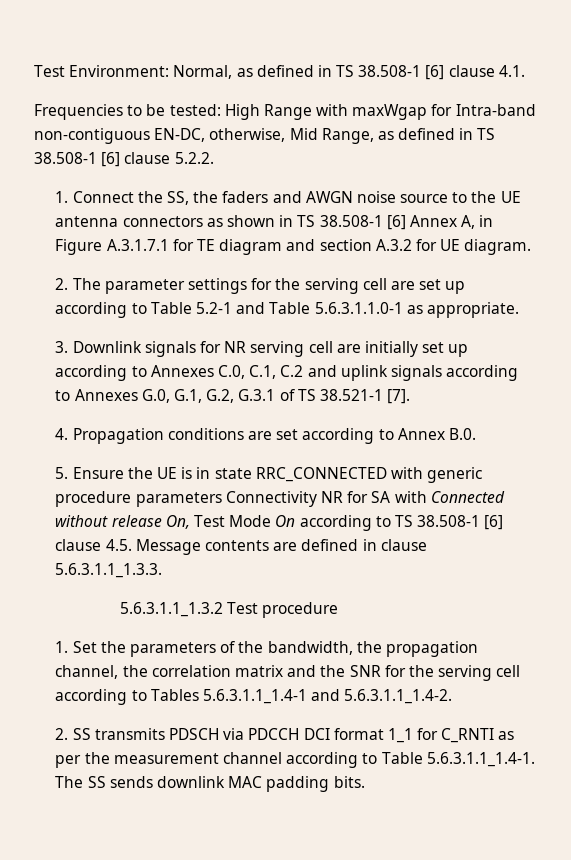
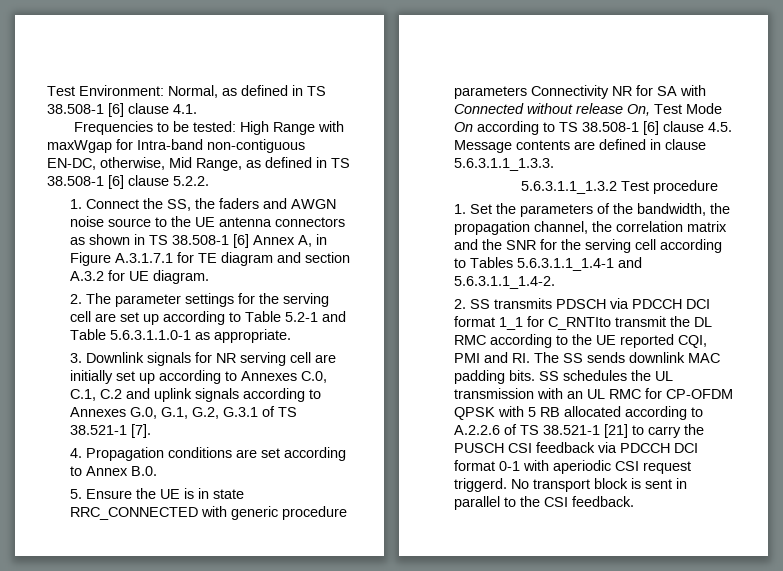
- 2. SS transmits PDSCH via PDCCH DCI format 1_1 for C_RNTI as per the measurement channel according to Table 5.6.3.1.1_1.4-1. The SS sends downlink MAC padding bits.
+ 2. SS transmits PDSCH via PDCCH DCI format 1_1 for C_RNTIto transmit the DL RMC according to the UE reported CQI, PMI and RI. The SS sends downlink MAC padding bits.
+ SS schedules the UL transmission with an UL RMC for CP-OFDM QPSK with 5 RB allocated according to A.2.2.6 of TS 38.521-1 [21] to carry the PUSCH CSI feedback via PDCCH DCI format 0-1 with aperiodic CSI request triggerd. No transport block is sent in parallel to the CSI feedback.

